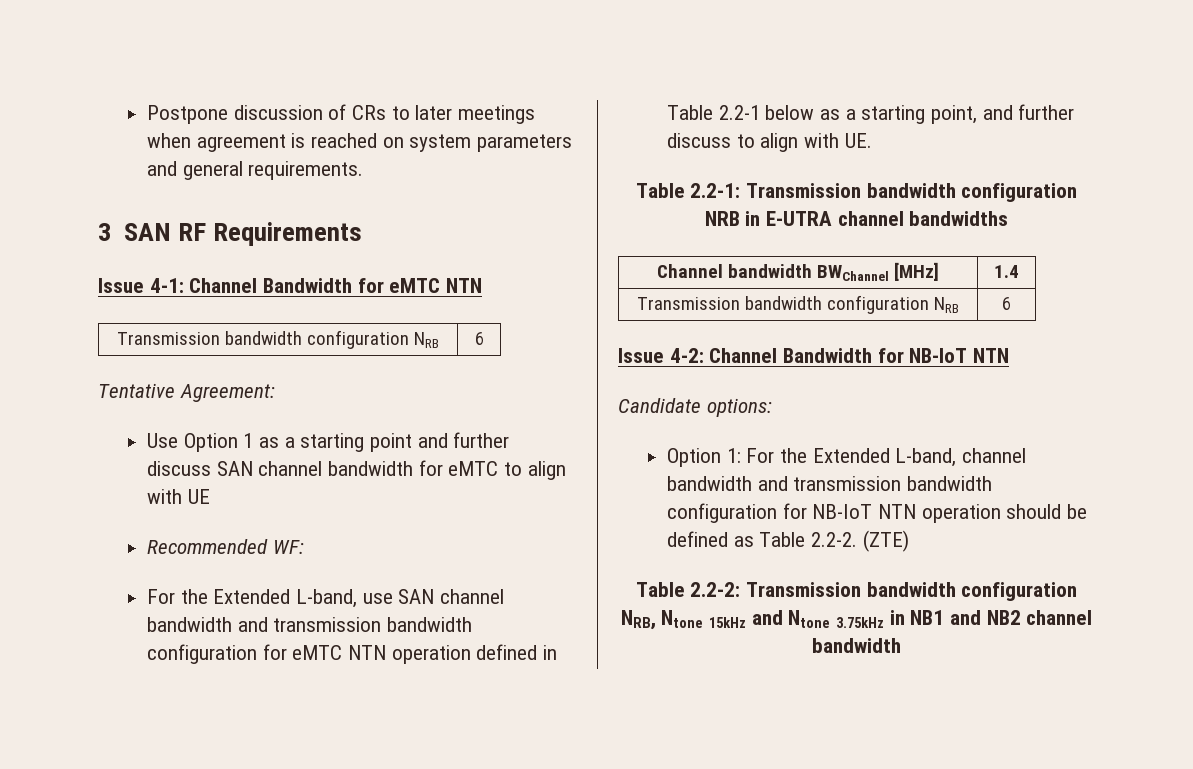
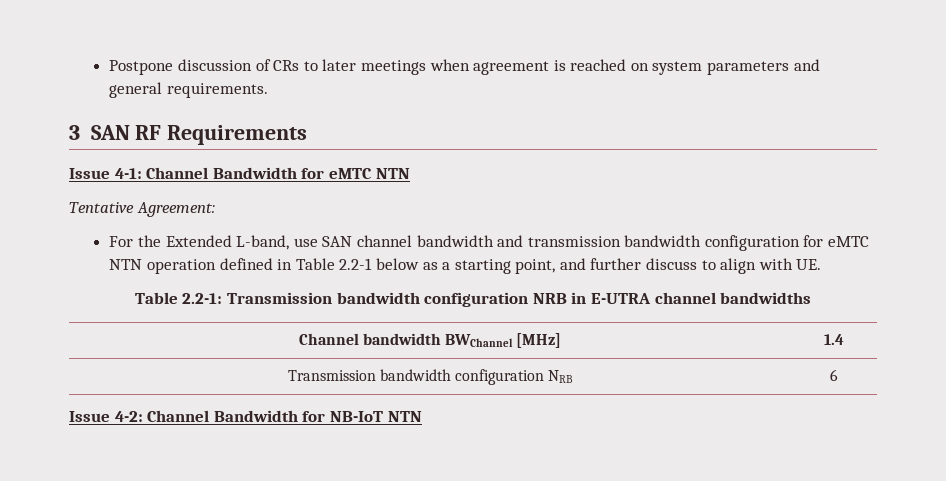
  Issue 4-1: Channel Bandwidth for eMTC NTN
- Transmission bandwidth configuration NRB | 6
  Tentative Agreement:
- Use Option 1 as a starting point and further discuss SAN channel bandwidth for eMTC to align with UE
- Recommended WF:
- Candidate options:
- Option 1: For the Extended L-band, channel bandwidth and transmission bandwidth configuration for NB-IoT NTN operation should be defined as Table 2.2-2. (ZTE)
- Table 2.2-2: Transmission bandwidth configuration NRB, Ntone 15kHz and Ntone 3.75kHz in NB1 and NB2 channel bandwidth

